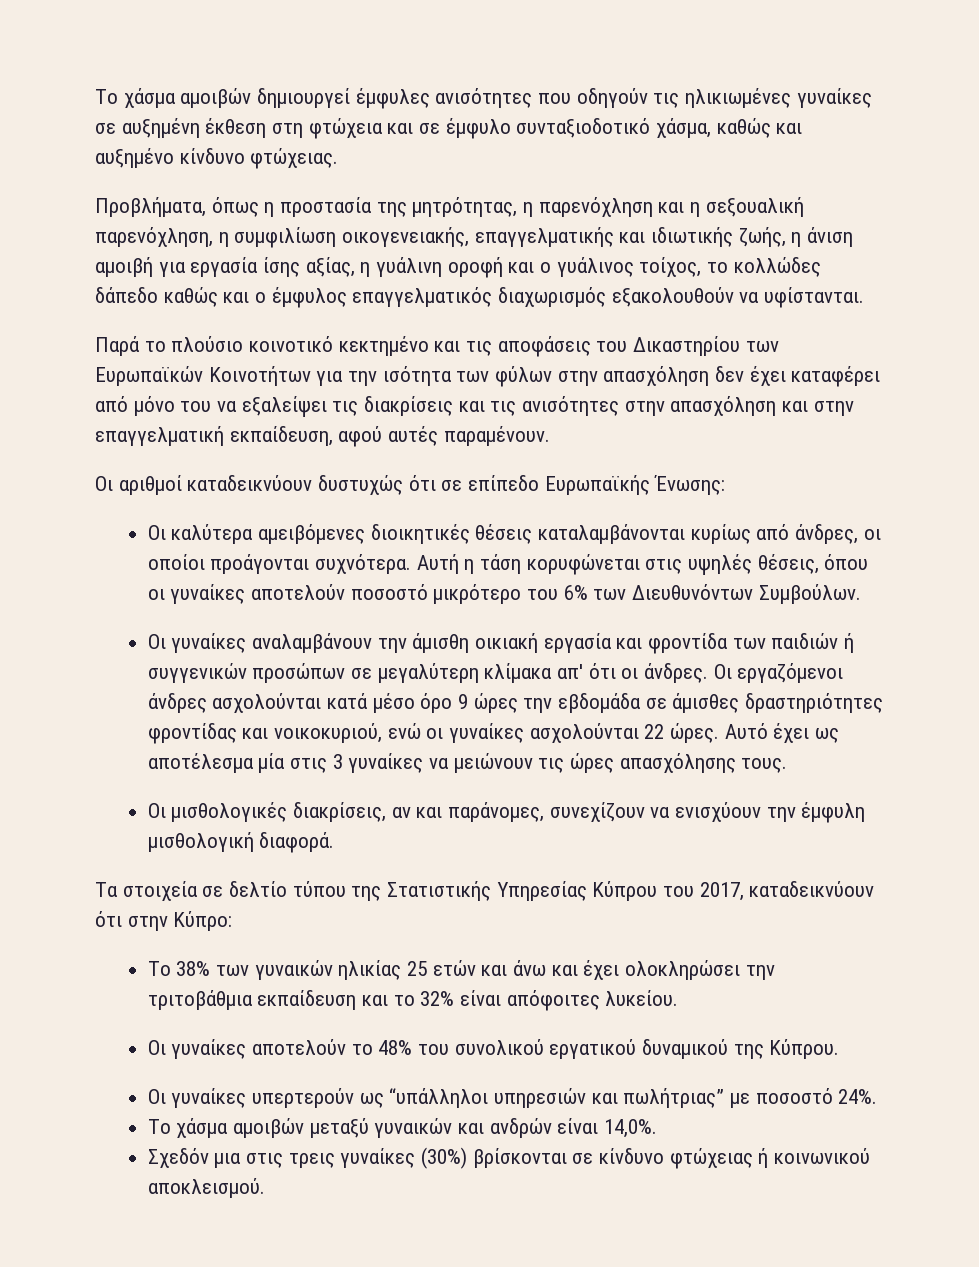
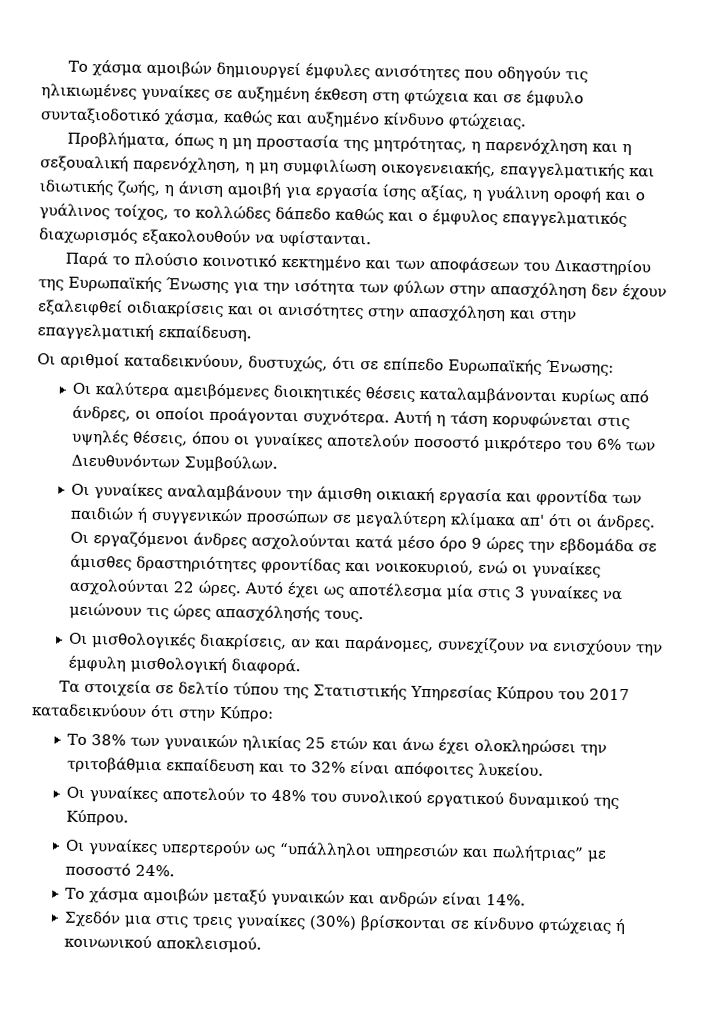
- Προβλήματα, όπως η προστασία της μητρότητας, η παρενόχληση και η σεξουαλική παρενόχληση, η συμφιλίωση οικογενειακής, επαγγελματικής και ιδιωτικής ζωής, η άνιση αμοιβή για εργασία ίσης αξίας, η γυάλινη οροφή και ο γυάλινος τοίχος, το κολλώδες δάπεδο καθώς και ο έμφυλος επαγγελματικός διαχωρισμός εξακολουθούν να υφίστανται.
+ Προβλήματα, όπως η μη προστασία της μητρότητας, η παρενόχληση και η σεξουαλική παρενόχληση, η μη συμφιλίωση οικογενειακής, επαγγελματικής και ιδιωτικής ζωής, η άνιση αμοιβή για εργασία ίσης αξίας, η γυάλινη οροφή και ο γυάλινος τοίχος, το κολλώδες δάπεδο καθώς και ο έμφυλος επαγγελματικός διαχωρισμός εξακολουθούν να υφίστανται.
- Παρά το πλούσιο κοινοτικό κεκτημένο και τις αποφάσεις του Δικαστηρίου των Ευρωπαϊκών Κοινοτήτων για την ισότητα των φύλων στην απασχόληση δεν έχει καταφέρει από μόνο του να εξαλείψει τις διακρίσεις και τις ανισότητες στην απασχόληση και στην επαγγελματική εκπαίδευση, αφού αυτές παραμένουν.
+ Παρά το πλούσιο κοινοτικό κεκτημένο και των αποφάσεων του Δικαστηρίου της Ευρωπαϊκής Ένωσης για την ισότητα των φύλων στην απασχόληση δεν έχουν εξαλειφθεί οιδιακρίσεις και οι ανισότητες στην απασχόληση και στην επαγγελματική εκπαίδευση.
- Οι αριθμοί καταδεικνύουν δυστυχώς ότι σε επίπεδο Ευρωπαϊκής Ένωσης:
+ Οι αριθμοί καταδεικνύουν, δυστυχώς, ότι σε επίπεδο Ευρωπαϊκής Ένωσης:
- Αυτό έχει ως αποτέλεσμα μία στις 3 γυναίκες να μειώνουν τις ώρες απασχόλησης τους.
+ Αυτό έχει ως αποτέλεσμα μία στις 3 γυναίκες να μειώνουν τις ώρες απασχόλησής τους.
- Τα στοιχεία σε δελτίο τύπου της Στατιστικής Υπηρεσίας Κύπρου του 2017, καταδεικνύουν ότι στην Κύπρο:
+ Τα στοιχεία σε δελτίο τύπου της Στατιστικής Υπηρεσίας Κύπρου του 2017 καταδεικνύουν ότι στην Κύπρο:
- Το 38% των γυναικών ηλικίας 25 ετών και άνω και έχει ολοκληρώσει την τριτοβάθμια εκπαίδευση και το 32% είναι απόφοιτες λυκείου.
+ Το 38% των γυναικών ηλικίας 25 ετών και άνω έχει ολοκληρώσει την τριτοβάθμια εκπαίδευση και το 32% είναι απόφοιτες λυκείου.
- Το χάσμα αμοιβών μεταξύ γυναικών και ανδρών είναι 14,0%.
+ Το χάσμα αμοιβών μεταξύ γυναικών και ανδρών είναι 14%.

